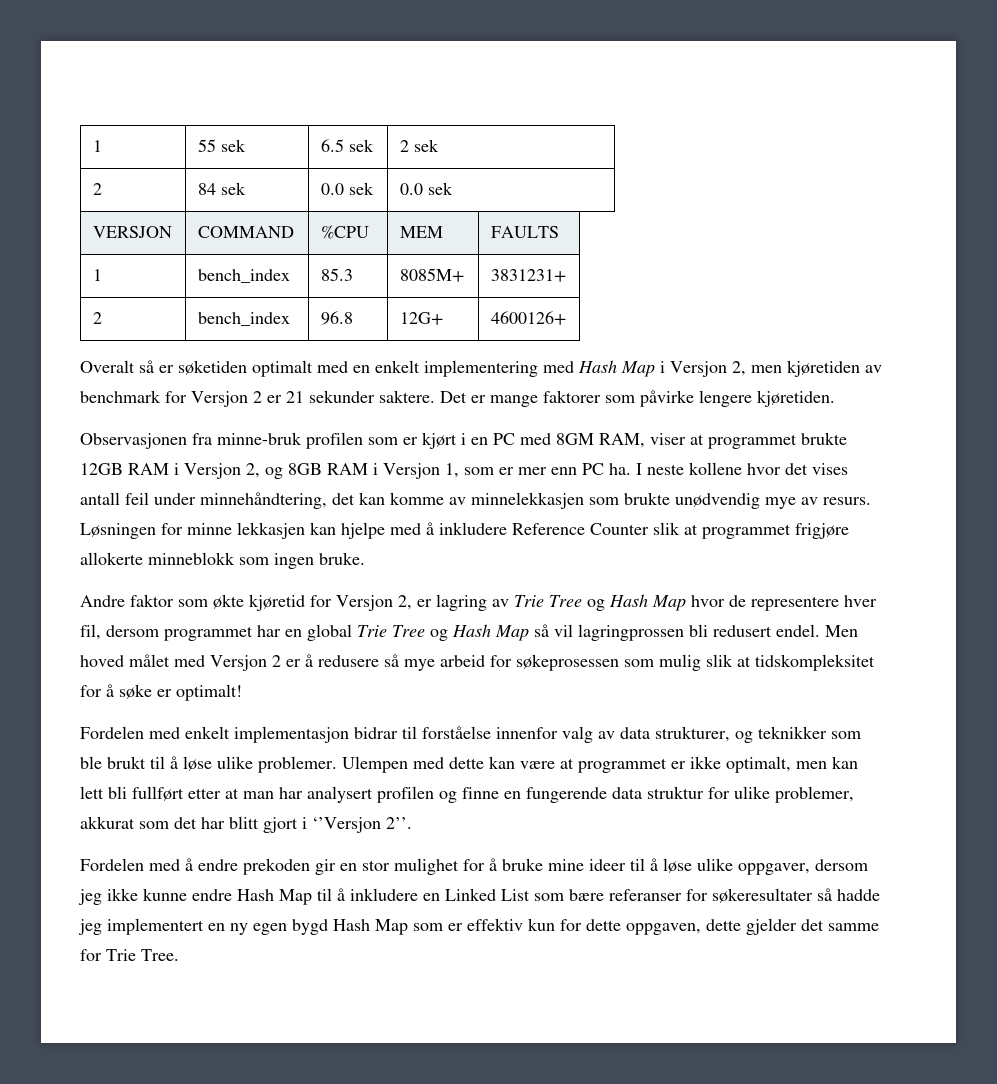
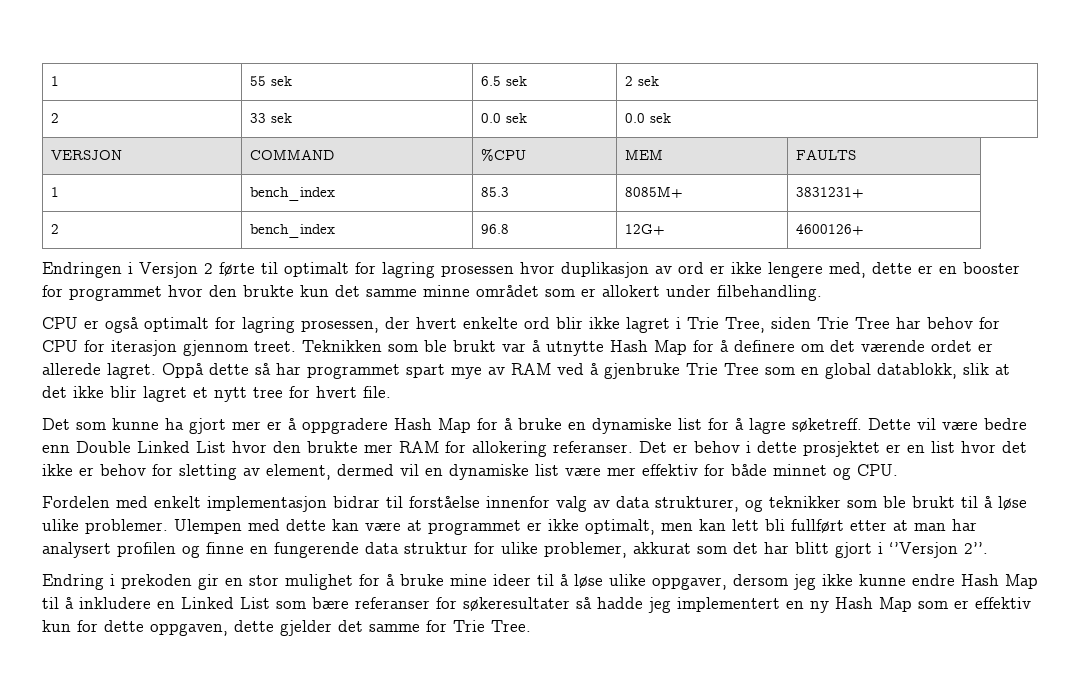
- 2 | 84 sek | 0.0 sek | 0.0 sek
+ 2 | 33 sek | 0.0 sek | 0.0 sek
- Overalt så er søketiden optimalt med en enkelt implementering med Hash Map i Versjon 2, men kjøretiden av benchmark for Versjon 2 er 21 sekunder saktere. Det er mange faktorer som påvirke lengere kjøretiden.
- Observasjonen fra minne-bruk profilen som er kjørt i en PC med 8GM RAM, viser at programmet brukte 12GB RAM i Versjon 2, og 8GB RAM i Versjon 1, som er mer enn PC ha. I neste kollene hvor det vises antall feil under minnehåndtering, det kan komme av minnelekkasjen som brukte unødvendig mye av resurs. Løsningen for minne lekkasjen kan hjelpe med å inkludere Reference Counter slik at programmet frigjøre allokerte minneblokk som ingen bruke.
- Andre faktor som økte kjøretid for Versjon 2, er lagring av Trie Tree og Hash Map hvor de representere hver fil, dersom programmet har en global Trie Tree og Hash Map så vil lagringprossen bli redusert endel. Men hoved målet med Versjon 2 er å redusere så mye arbeid for søkeprosessen som mulig slik at tidskompleksitet for å søke er optimalt!
+ Endringen i Versjon 2 førte til optimalt for lagring prosessen hvor duplikasjon av ord er ikke lengere med, dette er en booster for programmet hvor den brukte kun det samme minne området som er allokert under filbehandling.
+ CPU er også optimalt for lagring prosessen, der hvert enkelte ord blir ikke lagret i Trie Tree, siden Trie Tree har behov for CPU for iterasjon gjennom treet. Teknikken som ble brukt var å utnytte Hash Map for å definere om det værende ordet er allerede lagret. Oppå dette så har programmet spart mye av RAM ved å gjenbruke Trie Tree som en global datablokk, slik at det ikke blir lagret et nytt tree for hvert file.
+ Det som kunne ha gjort mer er å oppgradere Hash Map for å bruke en dynamiske list for å lagre søketreff. Dette vil være bedre enn Double Linked List hvor den brukte mer RAM for allokering referanser. Det er behov i dette prosjektet er en list hvor det ikke er behov for sletting av element, dermed vil en dynamiske list være mer effektiv for både minnet og CPU.
- Fordelen med å endre prekoden gir en stor mulighet for å bruke mine ideer til å løse ulike oppgaver, dersom jeg ikke kunne endre Hash Map til å inkludere en Linked List som bære referanser for søkeresultater så hadde jeg implementert en ny egen bygd Hash Map som er effektiv kun for dette oppgaven, dette gjelder det samme for Trie Tree.
+ Endring i prekoden gir en stor mulighet for å bruke mine ideer til å løse ulike oppgaver, dersom jeg ikke kunne endre Hash Map til å inkludere en Linked List som bære referanser for søkeresultater så hadde jeg implementert en ny Hash Map som er effektiv kun for dette oppgaven, dette gjelder det samme for Trie Tree.

